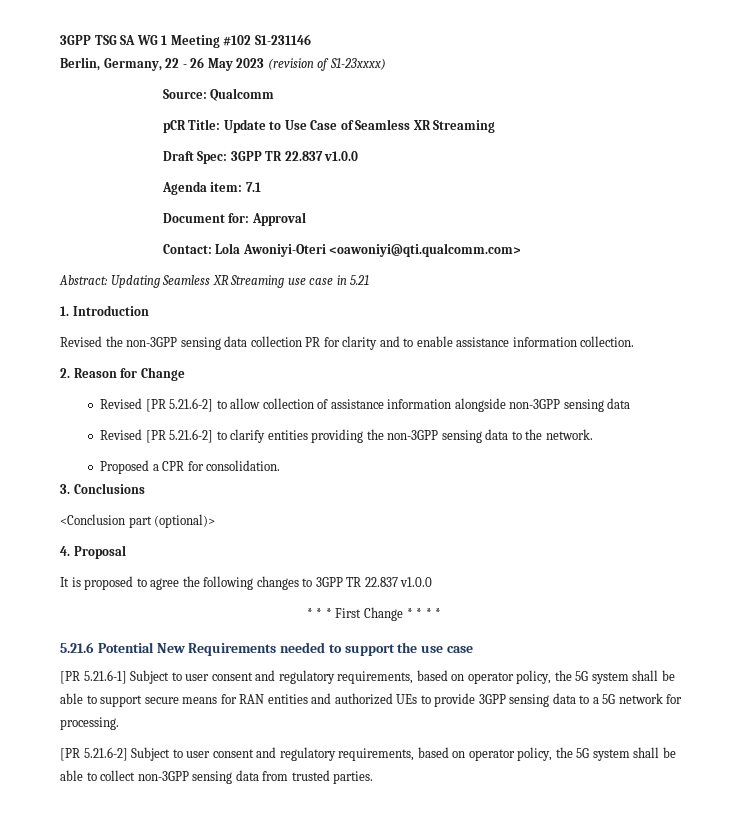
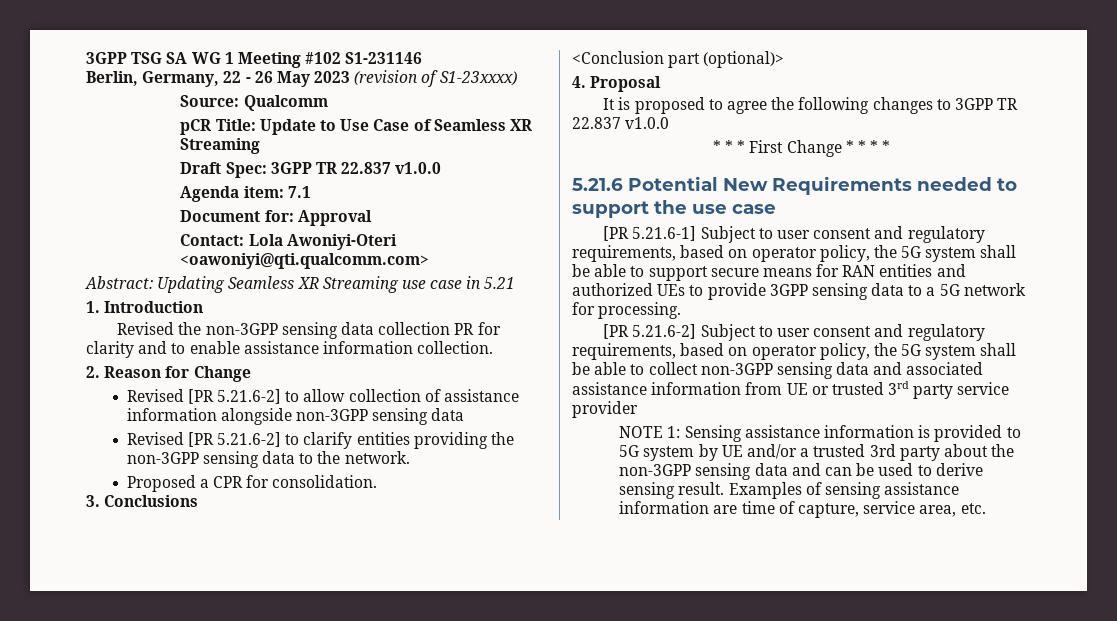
- [PR 5.21.6-2] Subject to user consent and regulatory requirements, based on operator policy, the 5G system shall be able to collect non-3GPP sensing data from trusted parties.
+ [PR 5.21.6-2] Subject to user consent and regulatory requirements, based on operator policy, the 5G system shall be able to collect non-3GPP sensing data and associated assistance information from UE or trusted 3rd party service provider
+ NOTE 1: Sensing assistance information is provided to 5G system by UE and/or a trusted 3rd party about the non-3GPP sensing data and can be used to derive sensing result. Examples of sensing assistance information are time of capture, service area, etc.

